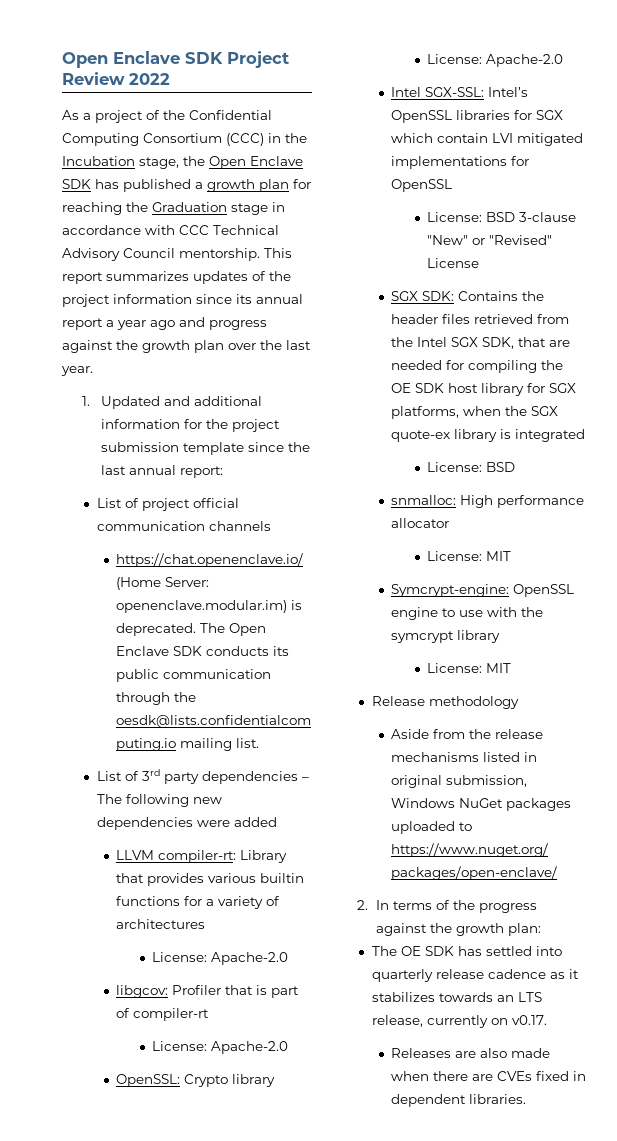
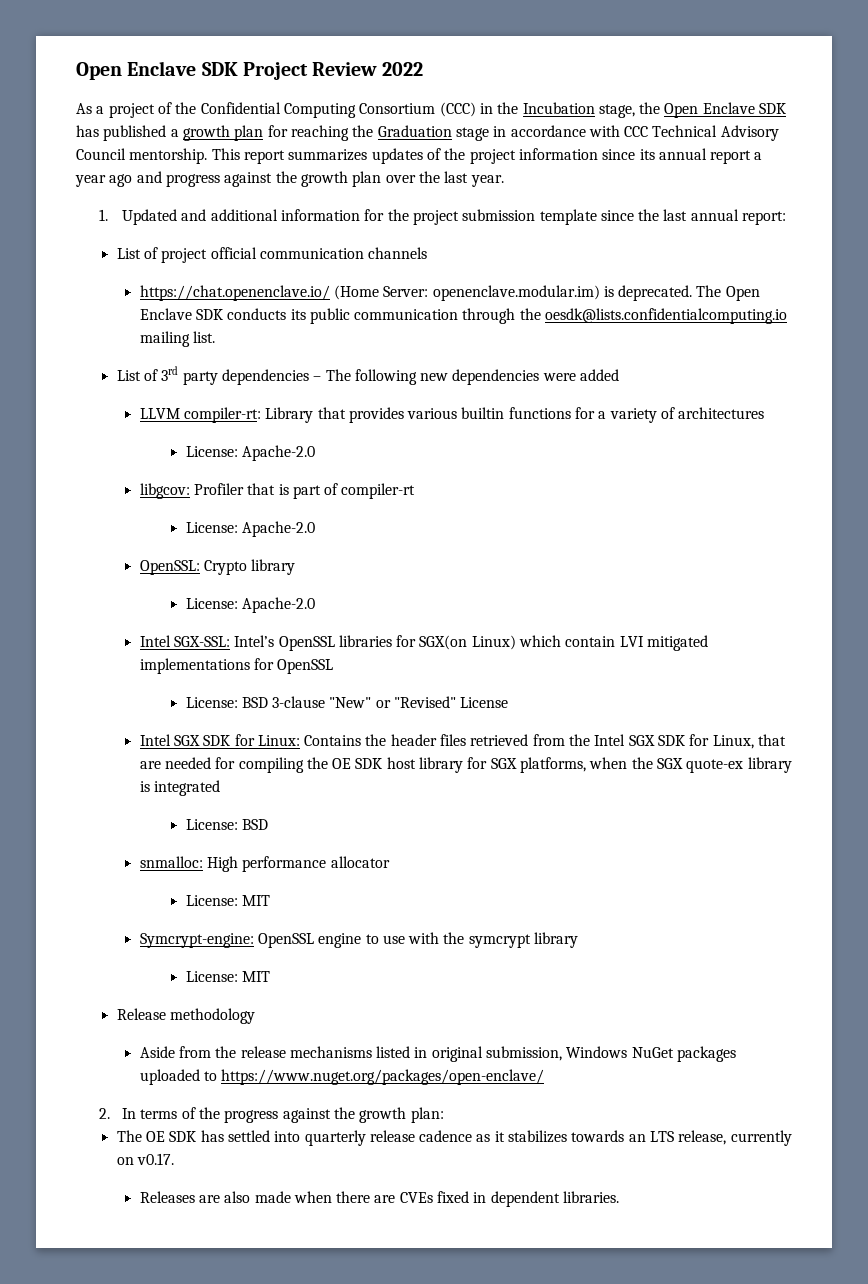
- Intel SGX-SSL: Intel’s OpenSSL libraries for SGX which contain LVI mitigated implementations for OpenSSL
+ Intel SGX-SSL: Intel’s OpenSSL libraries for SGX(on Linux) which contain LVI mitigated implementations for OpenSSL
- SGX SDK: Contains the header files retrieved from the Intel SGX SDK, that are needed for compiling the OE SDK host library for SGX platforms, when the SGX quote-ex library is integrated
+ Intel SGX SDK for Linux: Contains the header files retrieved from the Intel SGX SDK for Linux, that are needed for compiling the OE SDK host library for SGX platforms, when the SGX quote-ex library is integrated

